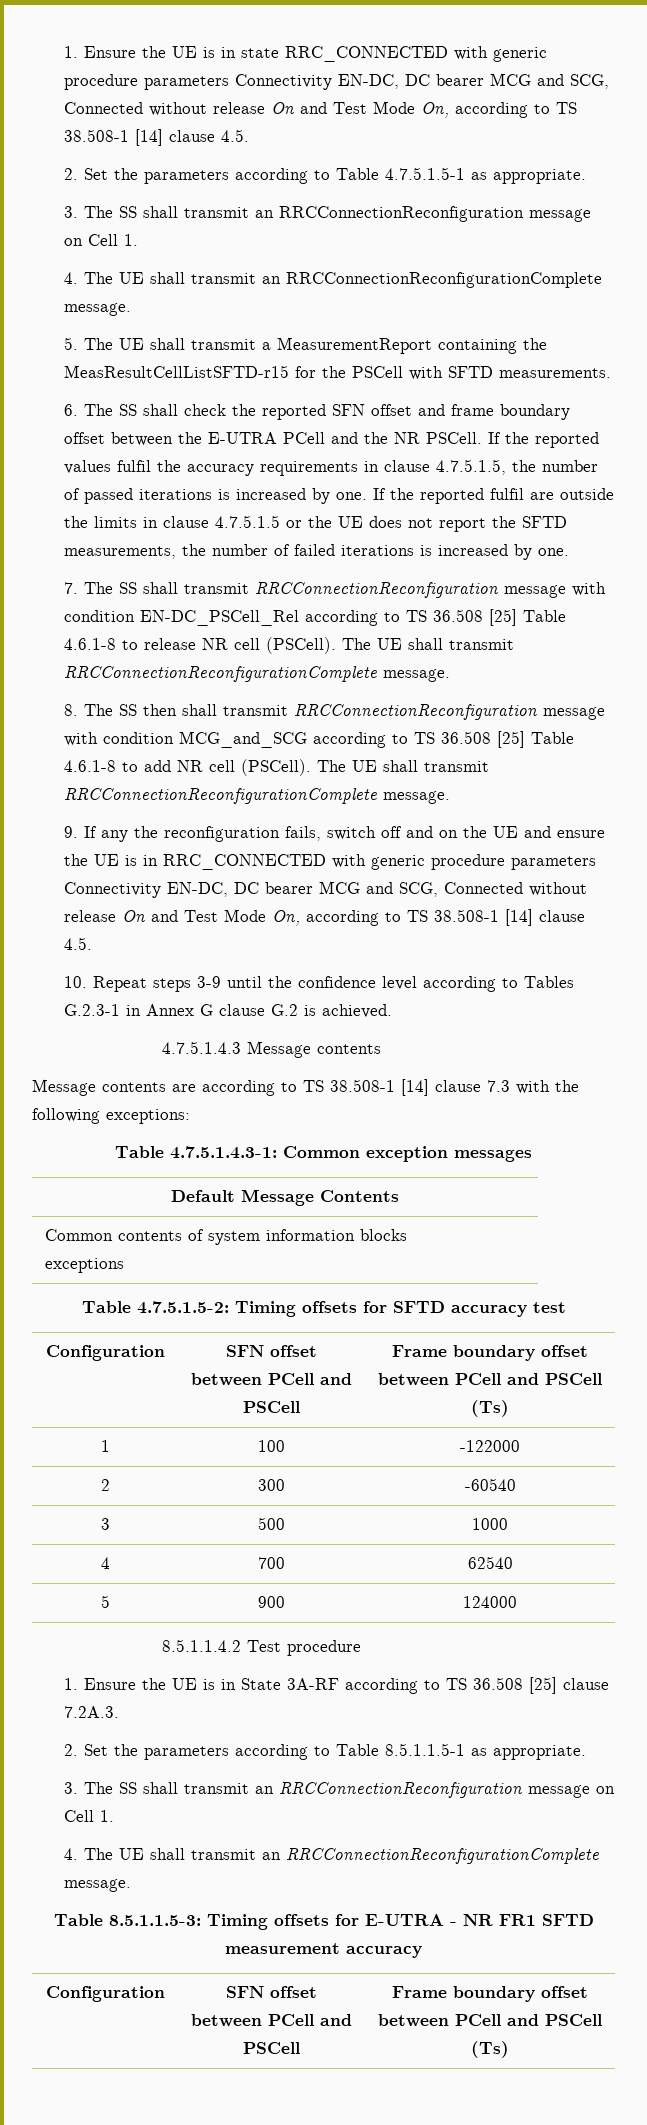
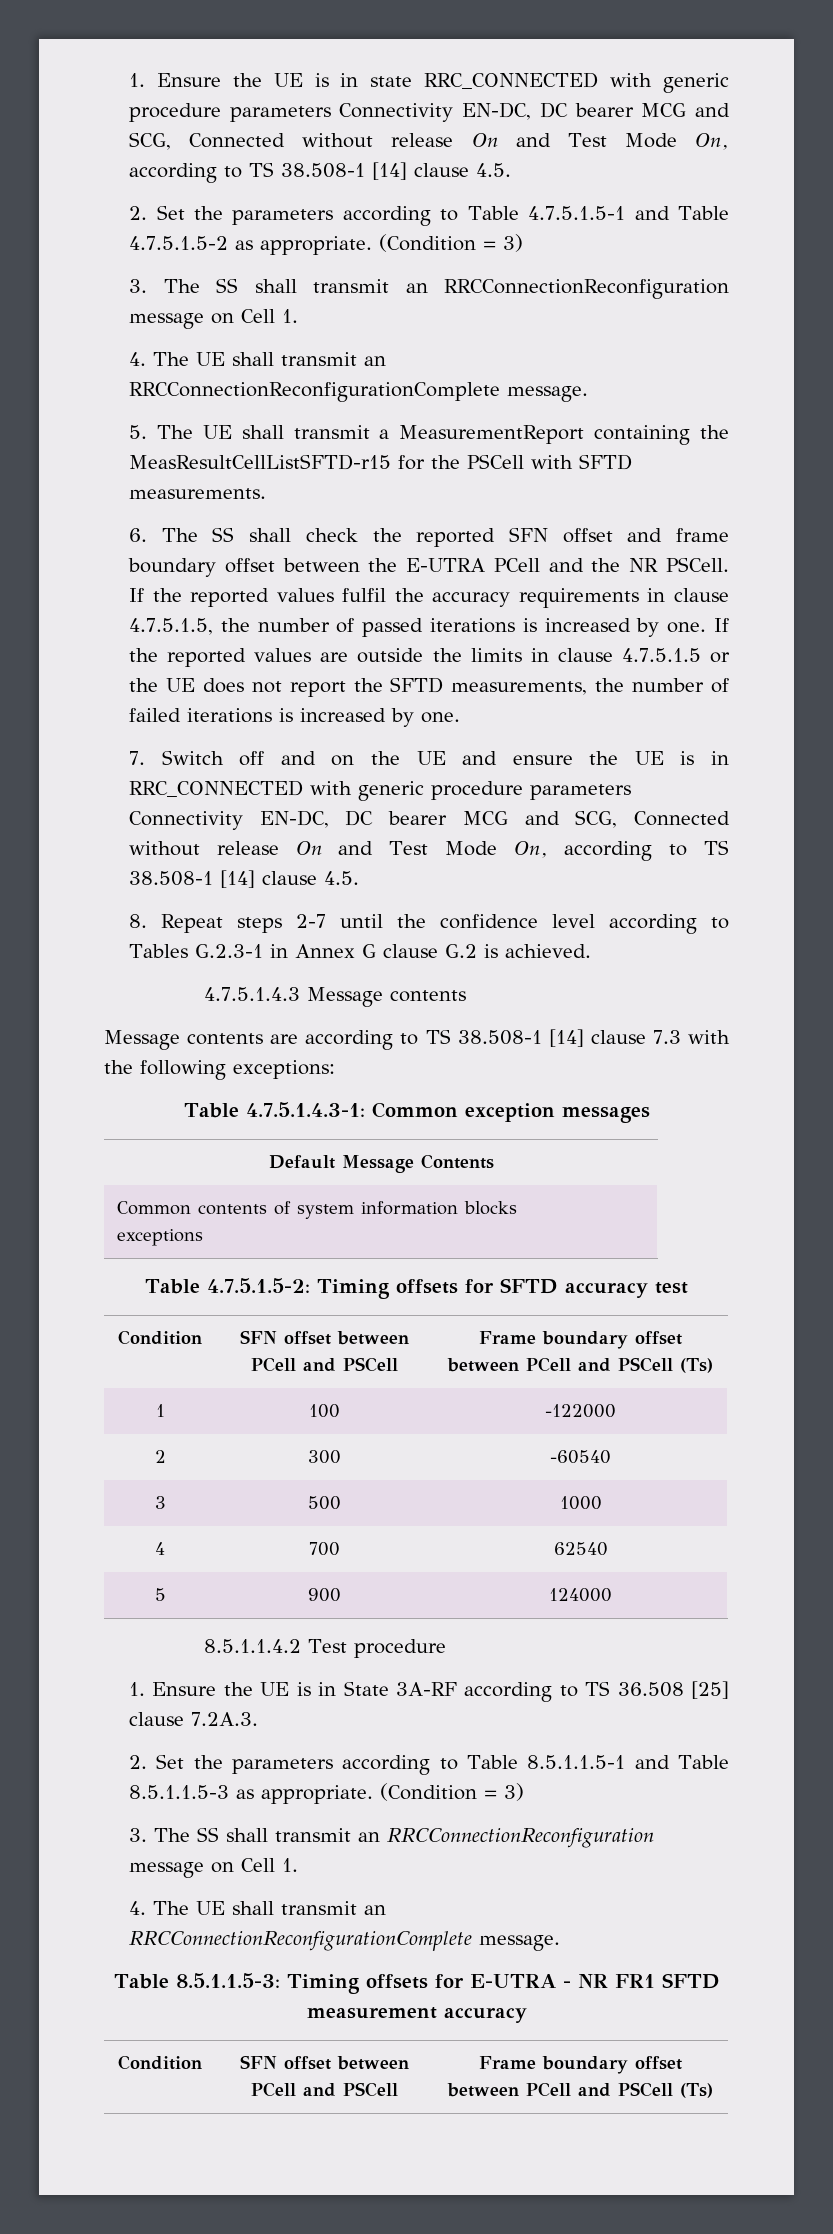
- 2. Set the parameters according to Table 4.7.5.1.5-1 as appropriate.
+ 2. Set the parameters according to Table 4.7.5.1.5-1 and Table 4.7.5.1.5-2 as appropriate. (Condition = 3)
- If the reported fulfil are outside the limits in clause 4.7.5.1.5 or the UE does not report the SFTD measurements, the number of failed iterations is increased by one.
+ If the reported values are outside the limits in clause 4.7.5.1.5 or the UE does not report the SFTD measurements, the number of failed iterations is increased by one.
- 7. The SS shall transmit RRCConnectionReconfiguration message with condition EN-DC_PSCell_Rel according to TS 36.508 [25] Table 4.6.1-8 to release NR cell (PSCell). The UE shall transmit RRCConnectionReconfigurationComplete message.
- 8. The SS then shall transmit RRCConnectionReconfiguration message with condition MCG_and_SCG according to TS 36.508 [25] Table 4.6.1-8 to add NR cell (PSCell). The UE shall transmit RRCConnectionReconfigurationComplete message.
- 9. If any the reconfiguration fails, switch off and on the UE and ensure the UE is in RRC_CONNECTED with generic procedure parameters Connectivity EN-DC, DC bearer MCG and SCG, Connected without release On and Test Mode On, according to TS 38.508-1 [14] clause 4.5.
+ 7. Switch off and on the UE and ensure the UE is in RRC_CONNECTED with generic procedure parameters Connectivity EN-DC, DC bearer MCG and SCG, Connected without release On and Test Mode On, according to TS 38.508-1 [14] clause 4.5.
- 10. Repeat steps 3-9 until the confidence level according to Tables G.2.3-1 in Annex G clause G.2 is achieved.
+ 8. Repeat steps 2-7 until the confidence level according to Tables G.2.3-1 in Annex G clause G.2 is achieved.
  Table 4.7.5.1.5-2: Timing offsets for SFTD accuracy test
- Configuration | SFN offset between PCell and PSCell | Frame boundary offset between PCell and PSCell (Ts)
+ Condition | SFN offset between PCell and PSCell | Frame boundary offset between PCell and PSCell (Ts)
- 2. Set the parameters according to Table 8.5.1.1.5-1 as appropriate.
+ 2. Set the parameters according to Table 8.5.1.1.5-1 and Table 8.5.1.1.5-3 as appropriate. (Condition = 3)
  Table 8.5.1.1.5-3: Timing offsets for E-UTRA - NR FR1 SFTD measurement accuracy
- Configuration | SFN offset between PCell and PSCell | Frame boundary offset between PCell and PSCell (Ts)
+ Condition | SFN offset between PCell and PSCell | Frame boundary offset between PCell and PSCell (Ts)

